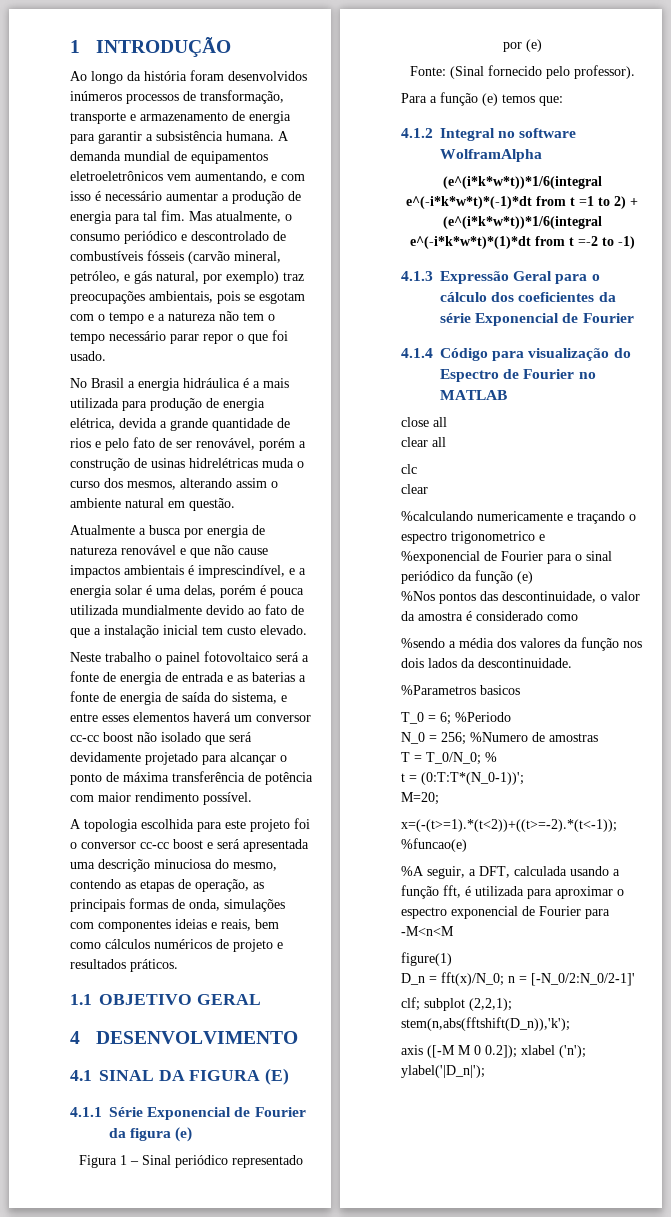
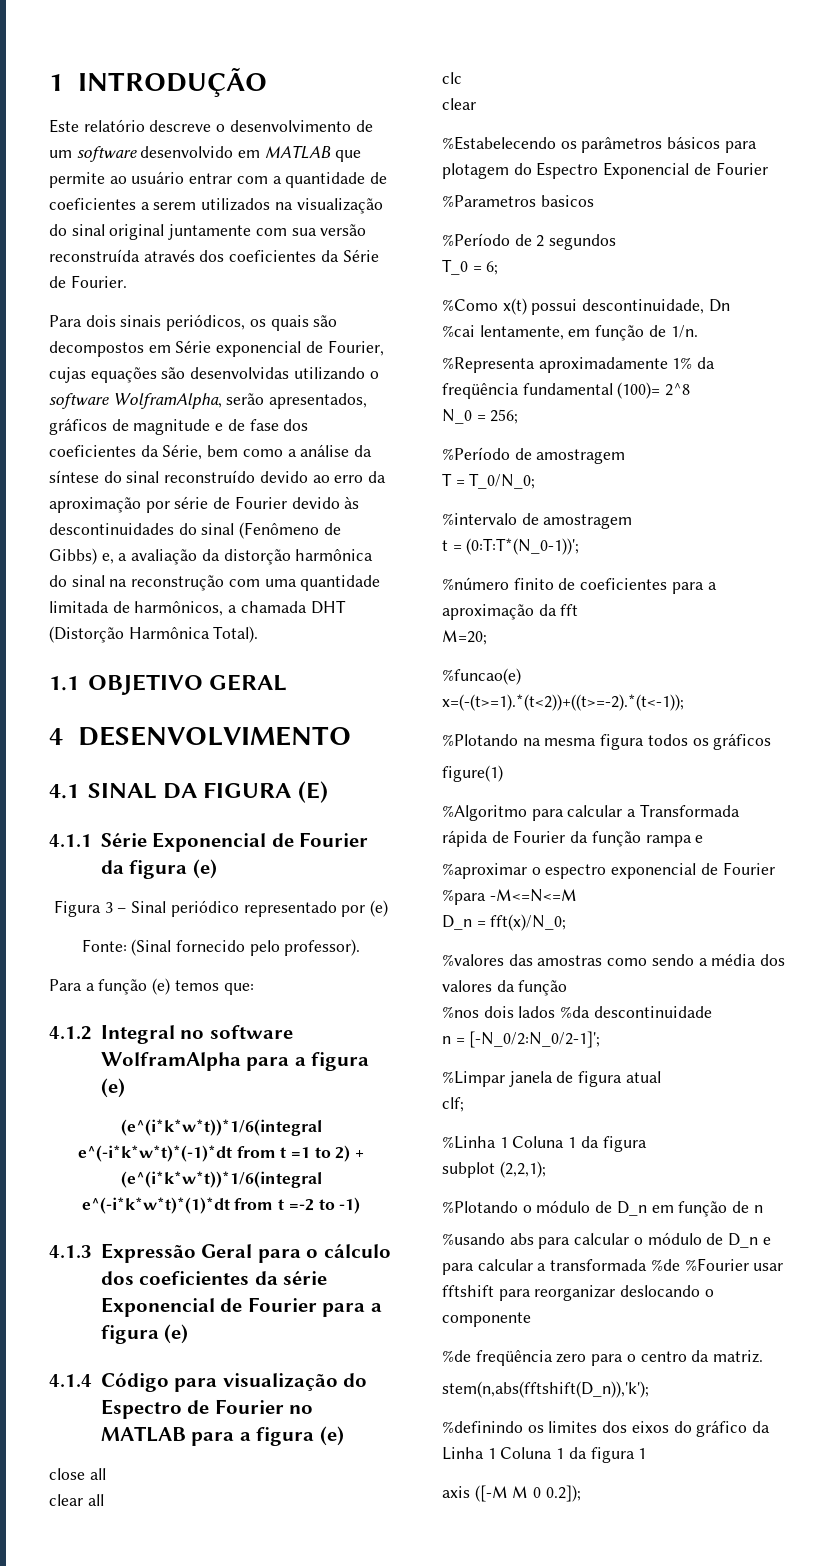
- Ao longo da história foram desenvolvidos inúmeros processos de transformação, transporte e armazenamento de energia para garantir a subsistência humana. A demanda mundial de equipamentos eletroeletrônicos vem aumentando, e com isso é necessário aumentar a produção de energia para tal fim. Mas atualmente, o consumo periódico e descontrolado de combustíveis fósseis (carvão mineral, petróleo, e gás natural, por exemplo) traz preocupações ambientais, pois se esgotam com o tempo e a natureza não tem o tempo necessário parar repor o que foi usado.
- No Brasil a energia hidráulica é a mais utilizada para produção de energia elétrica, devida a grande quantidade de rios e pelo fato de ser renovável, porém a construção de usinas hidrelétricas muda o curso dos mesmos, alterando assim o ambiente natural em questão.
- Atualmente a busca por energia de natureza renovável e que não cause impactos ambientais é imprescindível, e a energia solar é uma delas, porém é pouca utilizada mundialmente devido ao fato de que a instalação inicial tem custo elevado.
- Neste trabalho o painel fotovoltaico será a fonte de energia de entrada e as baterias a fonte de energia de saída do sistema, e entre esses elementos haverá um conversor cc-cc boost não isolado que será devidamente projetado para alcançar o ponto de máxima transferência de potência com maior rendimento possível.
- A topologia escolhida para este projeto foi o conversor cc-cc boost e será apresentada uma descrição minuciosa do mesmo, contendo as etapas de operação, as principais formas de onda, simulações com componentes ideias e reais, bem como cálculos numéricos de projeto e resultados práticos.
+ Este relatório descreve o desenvolvimento de um software desenvolvido em MATLAB que permite ao usuário entrar com a quantidade de coeficientes a serem utilizados na visualização do sinal original juntamente com sua versão reconstruída através dos coeficientes da Série de Fourier.
+ Para dois sinais periódicos, os quais são decompostos em Série exponencial de Fourier, cujas equações são desenvolvidas utilizando o software WolframAlpha, serão apresentados, gráficos de magnitude e de fase dos coeficientes da Série, bem como a análise da síntese do sinal reconstruído devido ao erro da aproximação por série de Fourier devido às descontinuidades do sinal (Fenômeno de Gibbs) e, a avaliação da distorção harmônica do sinal na reconstrução com uma quantidade limitada de harmônicos, a chamada DHT (Distorção Harmônica Total).
- Figura 1 – Sinal periódico representado por (e)
+ Figura 3 – Sinal periódico representado por (e)
- 4.1.2 Integral no software WolframAlpha
+ 4.1.2 Integral no software WolframAlpha para a figura (e)
- 4.1.3 Expressão Geral para o cálculo dos coeficientes da série Exponencial de Fourier
+ 4.1.3 Expressão Geral para o cálculo dos coeficientes da série Exponencial de Fourier para a figura (e)
- 4.1.4 Código para visualização do Espectro de Fourier no MATLAB
+ 4.1.4 Código para visualização do Espectro de Fourier no MATLAB para a figura (e)
- %calculando numericamente e traçando o espectro trigonometrico e
- %exponencial de Fourier para o sinal periódico da função (e)
- %Nos pontos das descontinuidade, o valor da amostra é considerado como
- %sendo a média dos valores da função nos dois lados da descontinuidade.
+ %Estabelecendo os parâmetros básicos para plotagem do Espectro Exponencial de Fourier
  %Parametros basicos
- T_0 = 6; %Periodo
- N_0 = 256; %Numero de amostras
- T = T_0/N_0; %
+ %Período de 2 segundos
+ T_0 = 6;
+ %Como x(t) possui descontinuidade, Dn
+ %cai lentamente, em função de 1/n.
+ %Representa aproximadamente 1% da freqüência fundamental (100)= 2^8
+ N_0 = 256;
+ %Período de amostragem
+ T = T_0/N_0;
+ %intervalo de amostragem
  t = (0:T:T*(N_0-1))';
+ %número finito de coeficientes para a aproximação da fft
  M=20;
- x=(-(t>=1).*(t<2))+((t>=-2).*(t<-1)); %funcao(e)
- %A seguir, a DFT, calculada usando a função fft, é utilizada para aproximar o espectro exponencial de Fourier para -M<n<M
+ %funcao(e)
+ x=(-(t>=1).*(t<2))+((t>=-2).*(t<-1));
+ %Plotando na mesma figura todos os gráficos
  figure(1)
- D_n = fft(x)/N_0; n = [-N_0/2:N_0/2-1]'
- clf; subplot (2,2,1); stem(n,abs(fftshift(D_n)),'k');
+ %Algoritmo para calcular a Transformada rápida de Fourier da função rampa e
+ %aproximar o espectro exponencial de Fourier %para -M<=N<=M
+ D_n = fft(x)/N_0;
+ %valores das amostras como sendo a média dos valores da função
+ %nos dois lados %da descontinuidade
+ n = [-N_0/2:N_0/2-1]';
+ %Limpar janela de figura atual
+ clf;
+ %Linha 1 Coluna 1 da figura
+ subplot (2,2,1);
+ %Plotando o módulo de D_n em função de n
+ %usando abs para calcular o módulo de D_n e para calcular a transformada %de %Fourier usar fftshift para reorganizar deslocando o componente
+ %de freqüência zero para o centro da matriz.
+ stem(n,abs(fftshift(D_n)),'k');
+ %definindo os limites dos eixos do gráfico da Linha 1 Coluna 1 da figura 1
- axis ([-M M 0 0.2]); xlabel ('n'); ylabel('|D_n|');
+ axis ([-M M 0 0.2]);

